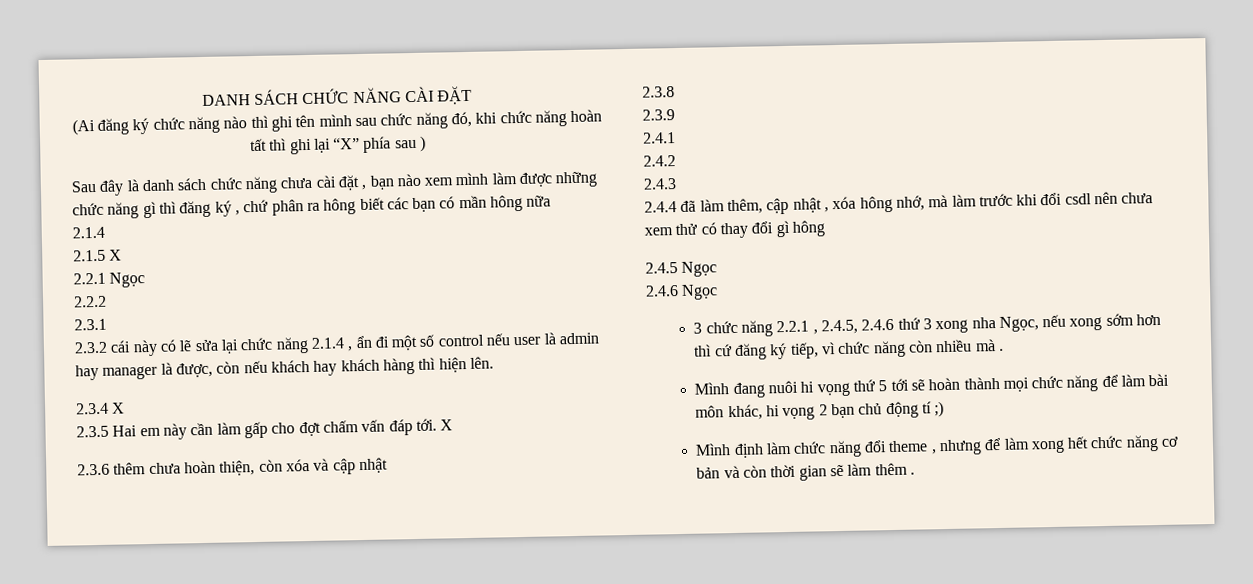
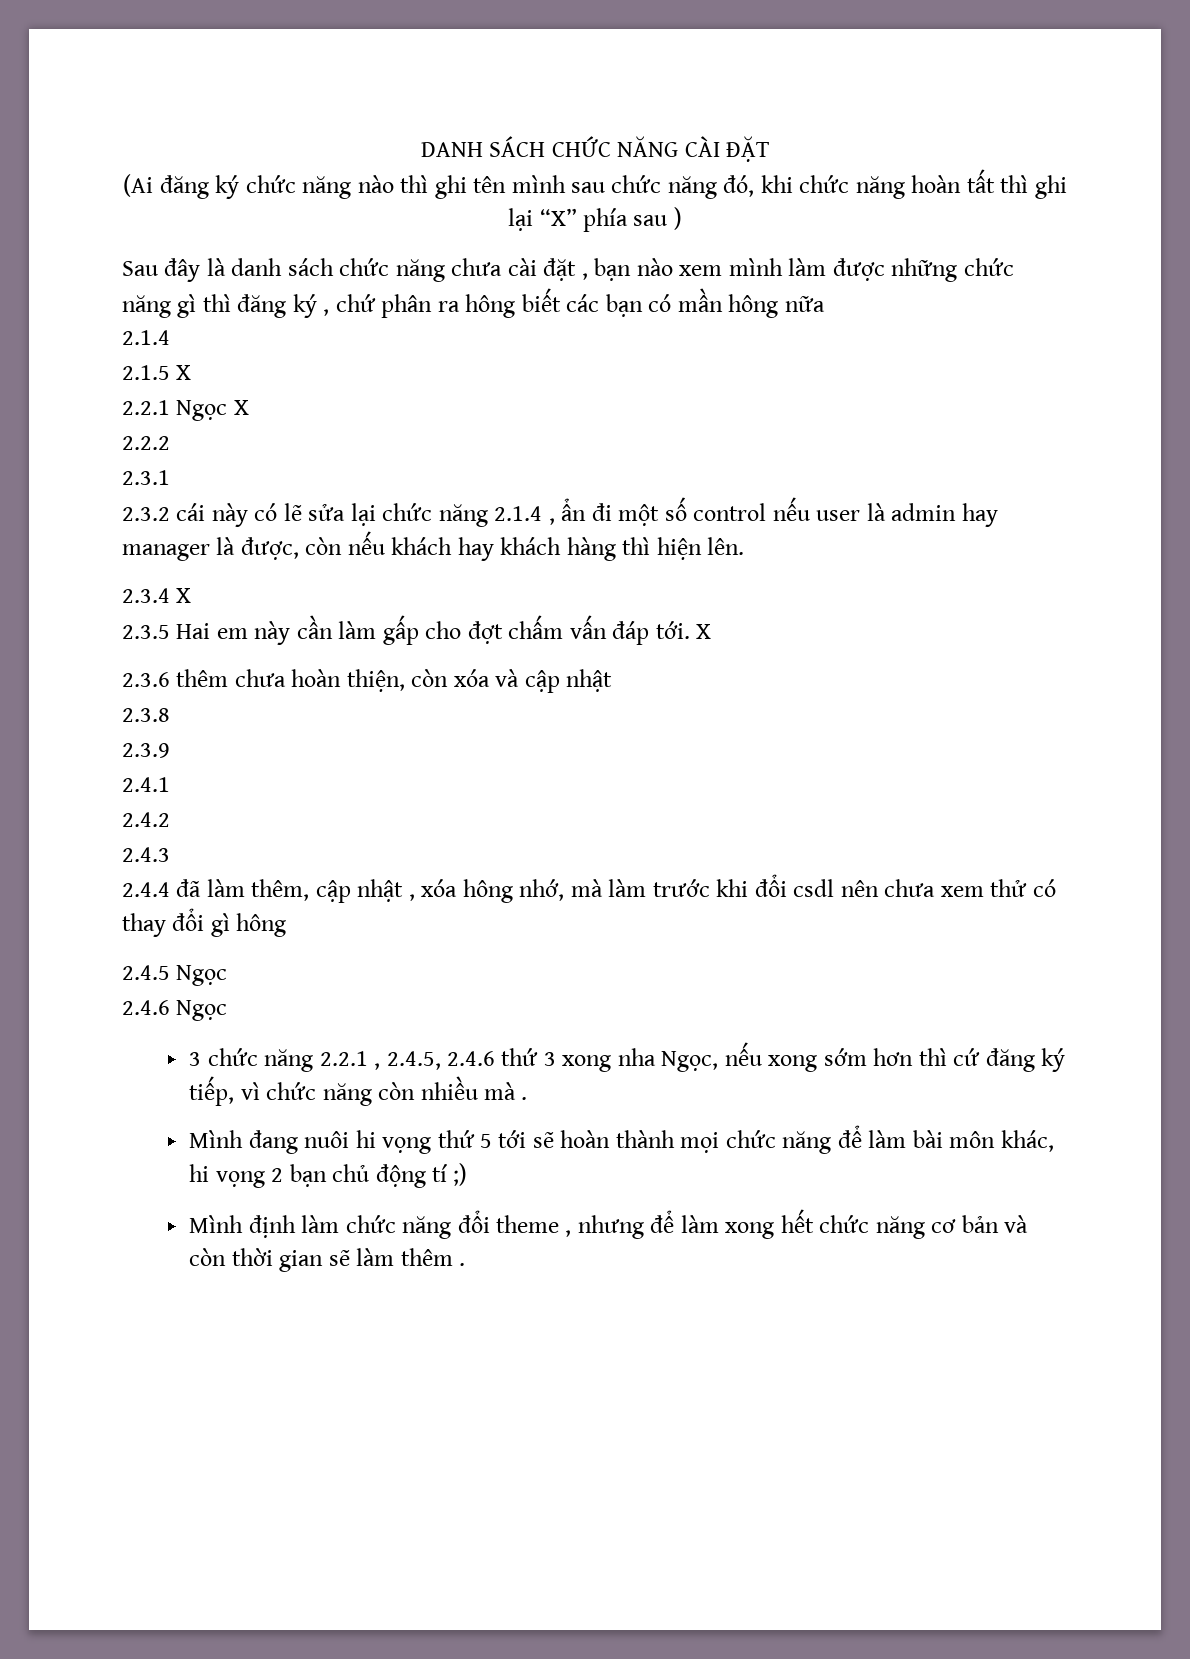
- 2.2.1 Ngọc
+ 2.2.1 Ngọc X

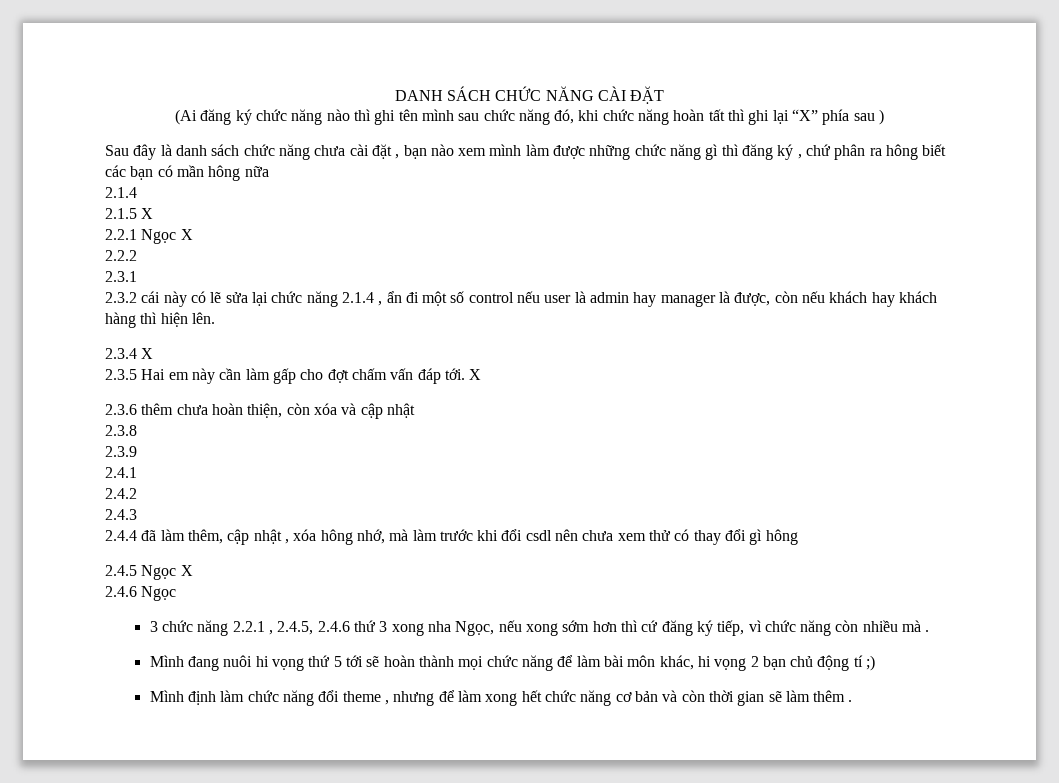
- 2.4.5 Ngọc
+ 2.4.5 Ngọc X

